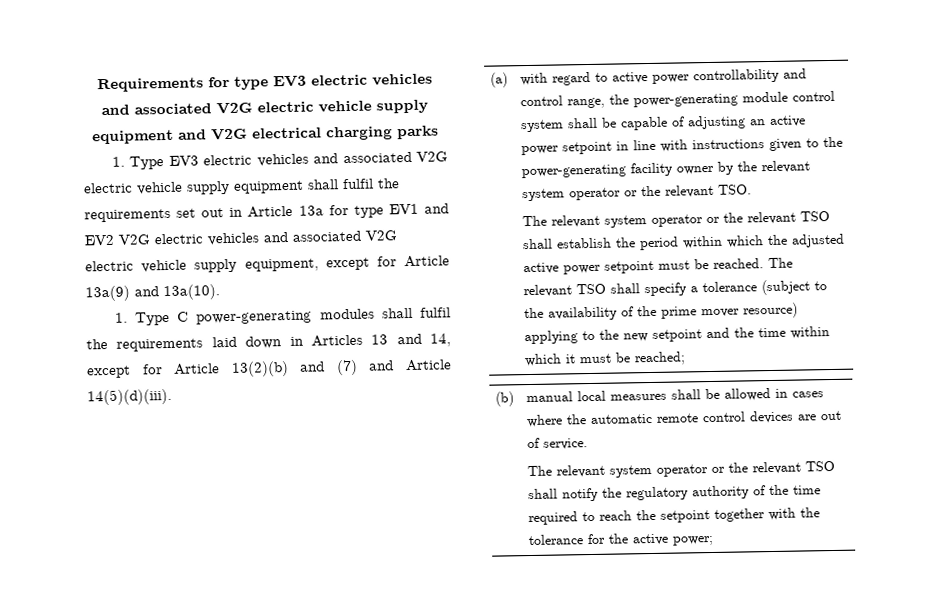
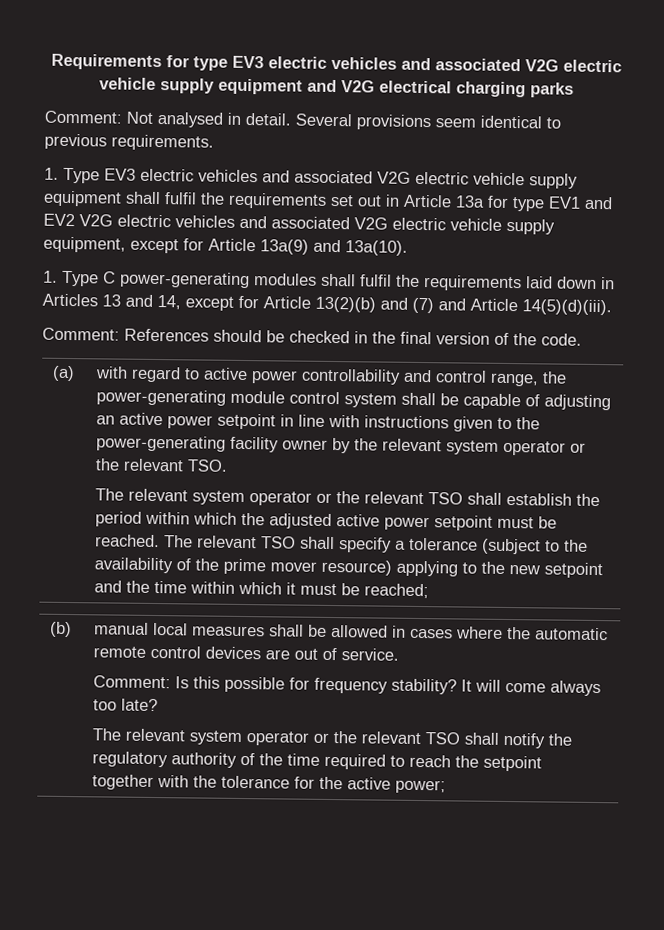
+ Comment: Not analysed in detail. Several provisions seem identical to previous requirements.
+ Comment: References should be checked in the final version of the code.
+ Comment: Is this possible for frequency stability? It will come always too late?

